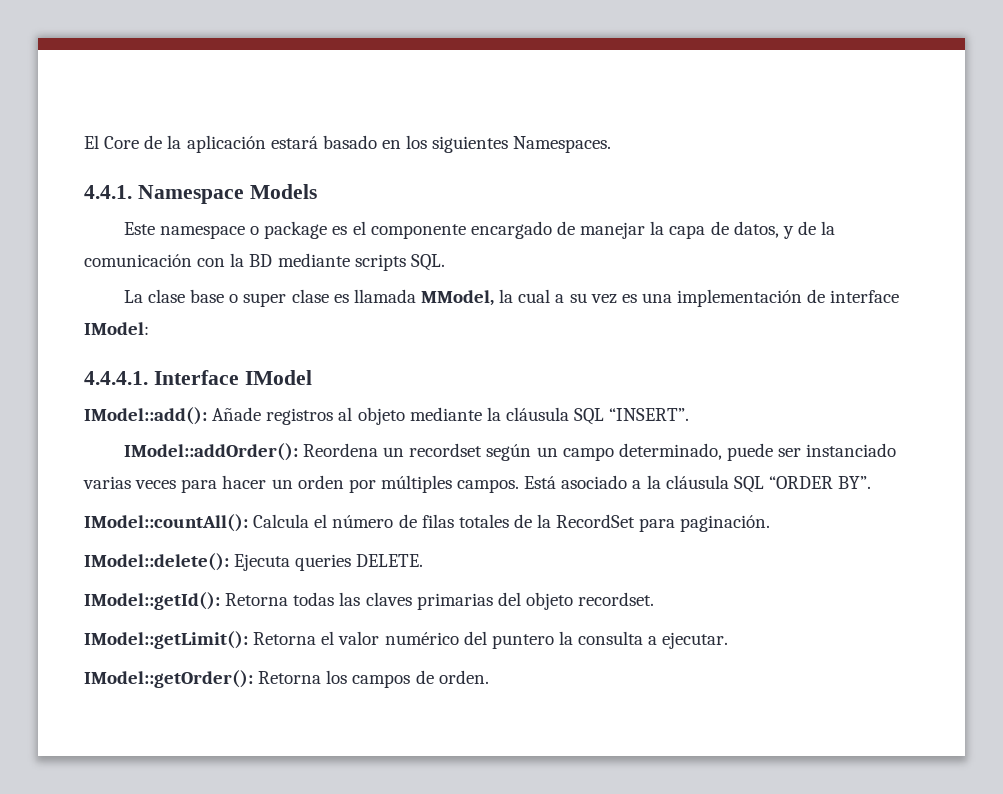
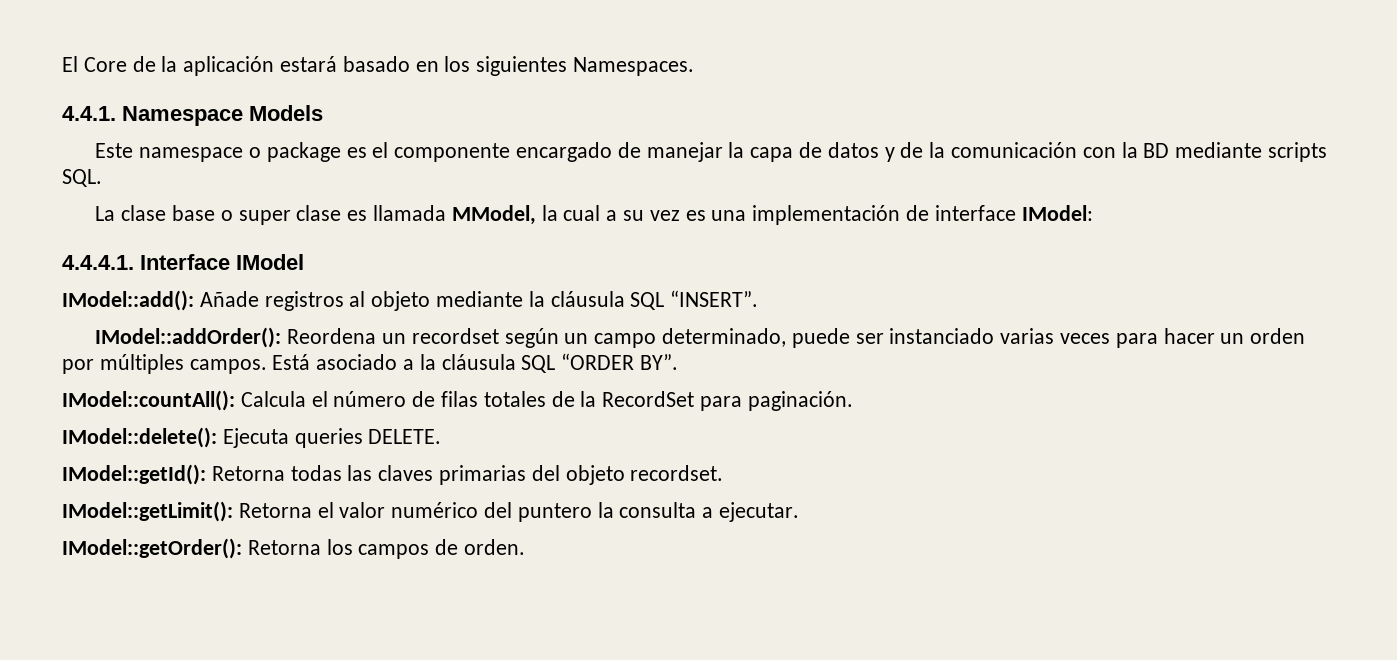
- Este namespace o package es el componente encargado de manejar la capa de datos, y de la comunicación con la BD mediante scripts SQL.
+ Este namespace o package es el componente encargado de manejar la capa de datos y de la comunicación con la BD mediante scripts SQL.

